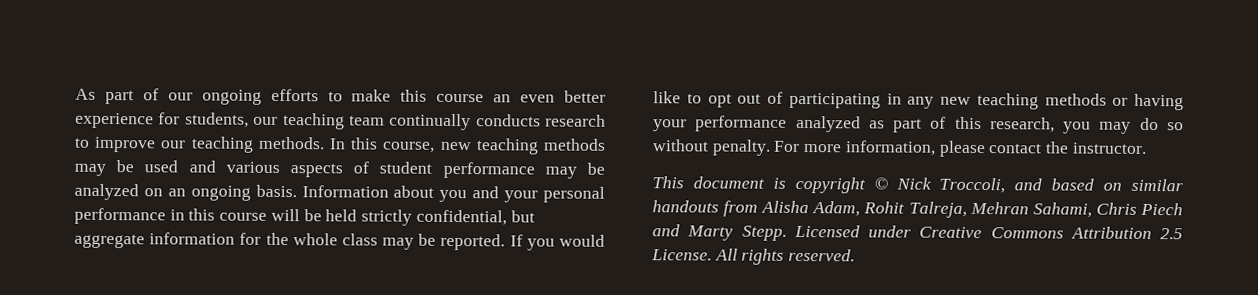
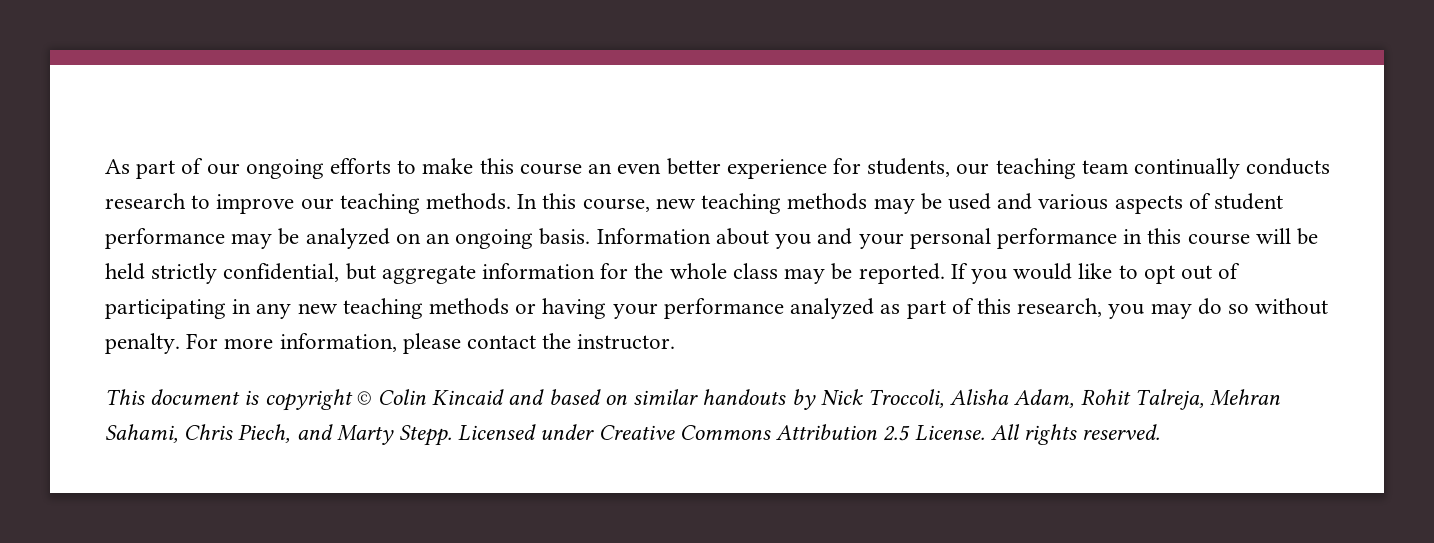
- This document is copyright © Nick Troccoli, and based on similar handouts from Alisha Adam, Rohit Talreja, Mehran Sahami, Chris Piech and Marty Stepp.
+ This document is copyright © Colin Kincaid and based on similar handouts by Nick Troccoli, Alisha Adam, Rohit Talreja, Mehran Sahami, Chris Piech, and Marty Stepp.

